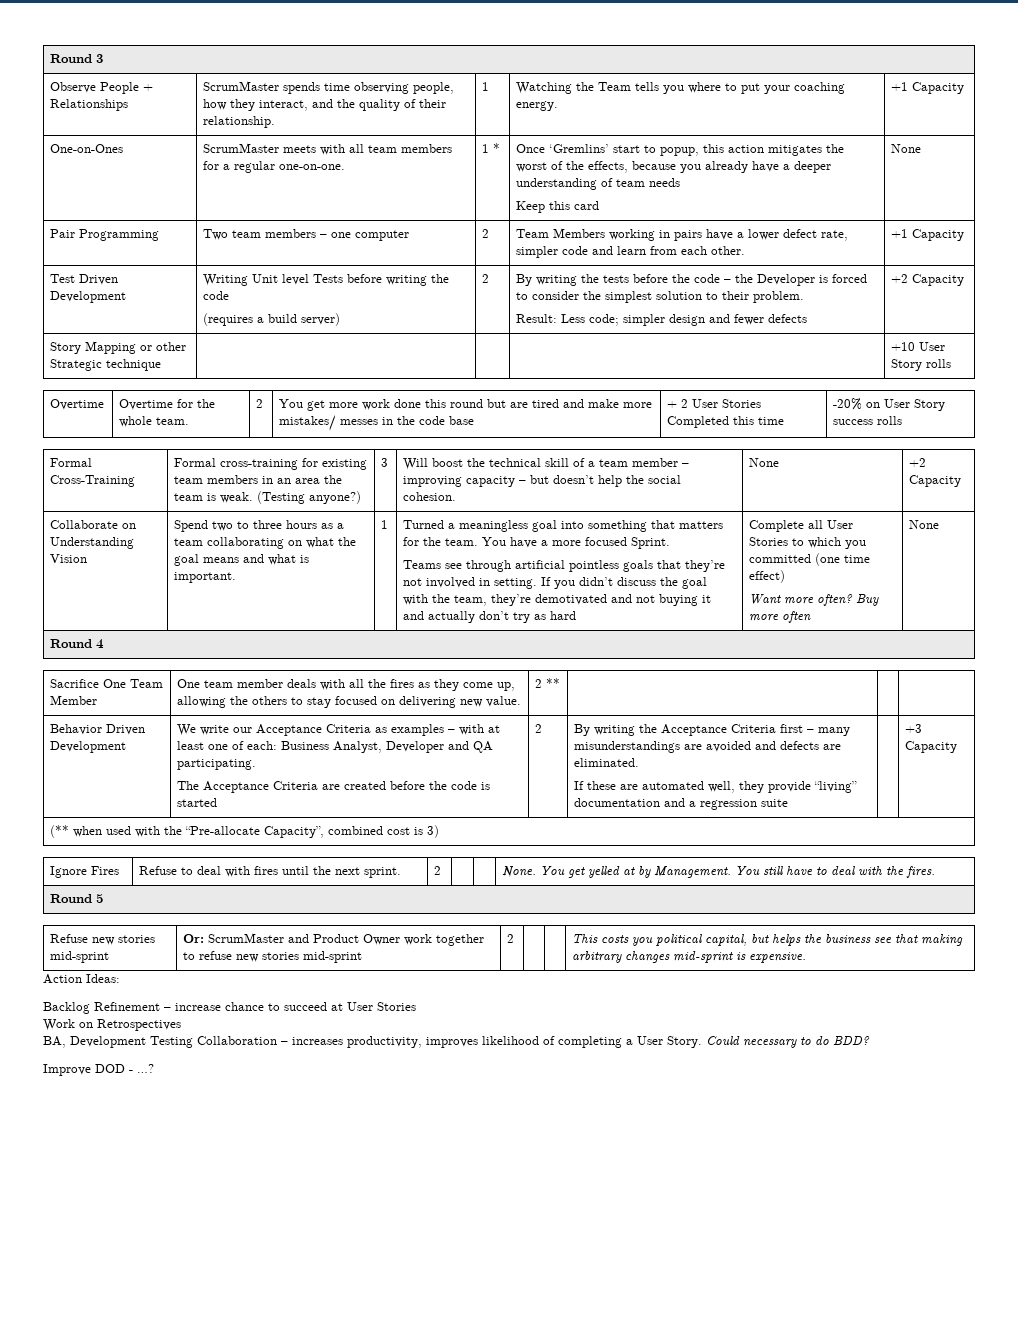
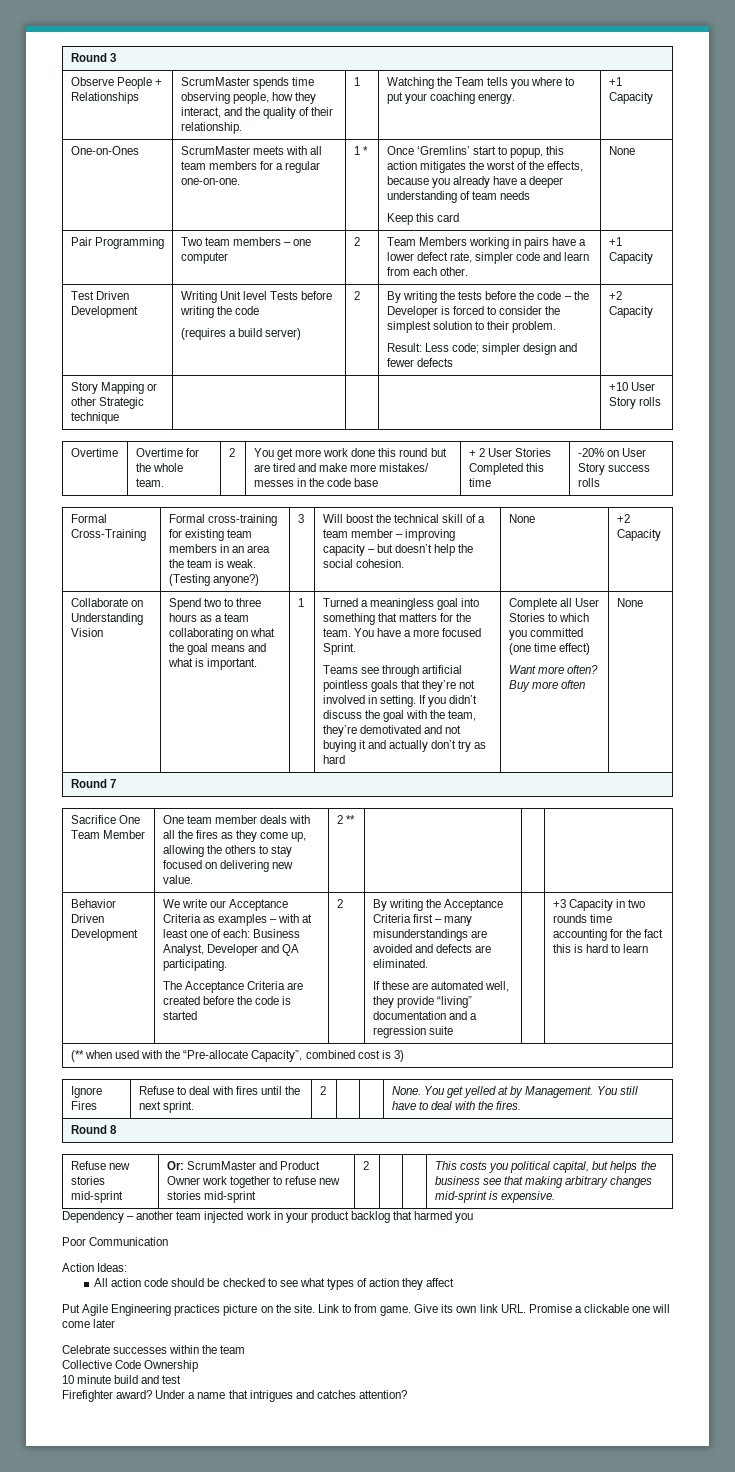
- Round 4
+ Round 7
- +3 Capacity
+ +3 Capacity in two rounds time accounting for the fact this is hard to learn
- Round 5
+ Round 8
+ Dependency – another team injected work in your product backlog that harmed you
+ Poor Communication
  Action Ideas:
- Backlog Refinement – increase chance to succeed at User Stories
- Work on Retrospectives
- BA, Development Testing Collaboration – increases productivity, improves likelihood of completing a User Story. Could necessary to do BDD?
- Improve DOD - …?
+ All action code should be checked to see what types of action they affect
+ Put Agile Engineering practices picture on the site. Link to from game. Give its own link URL. Promise a clickable one will come later
+ Celebrate successes within the team
+ Collective Code Ownership
+ 10 minute build and test
+ Firefighter award? Under a name that intrigues and catches attention?

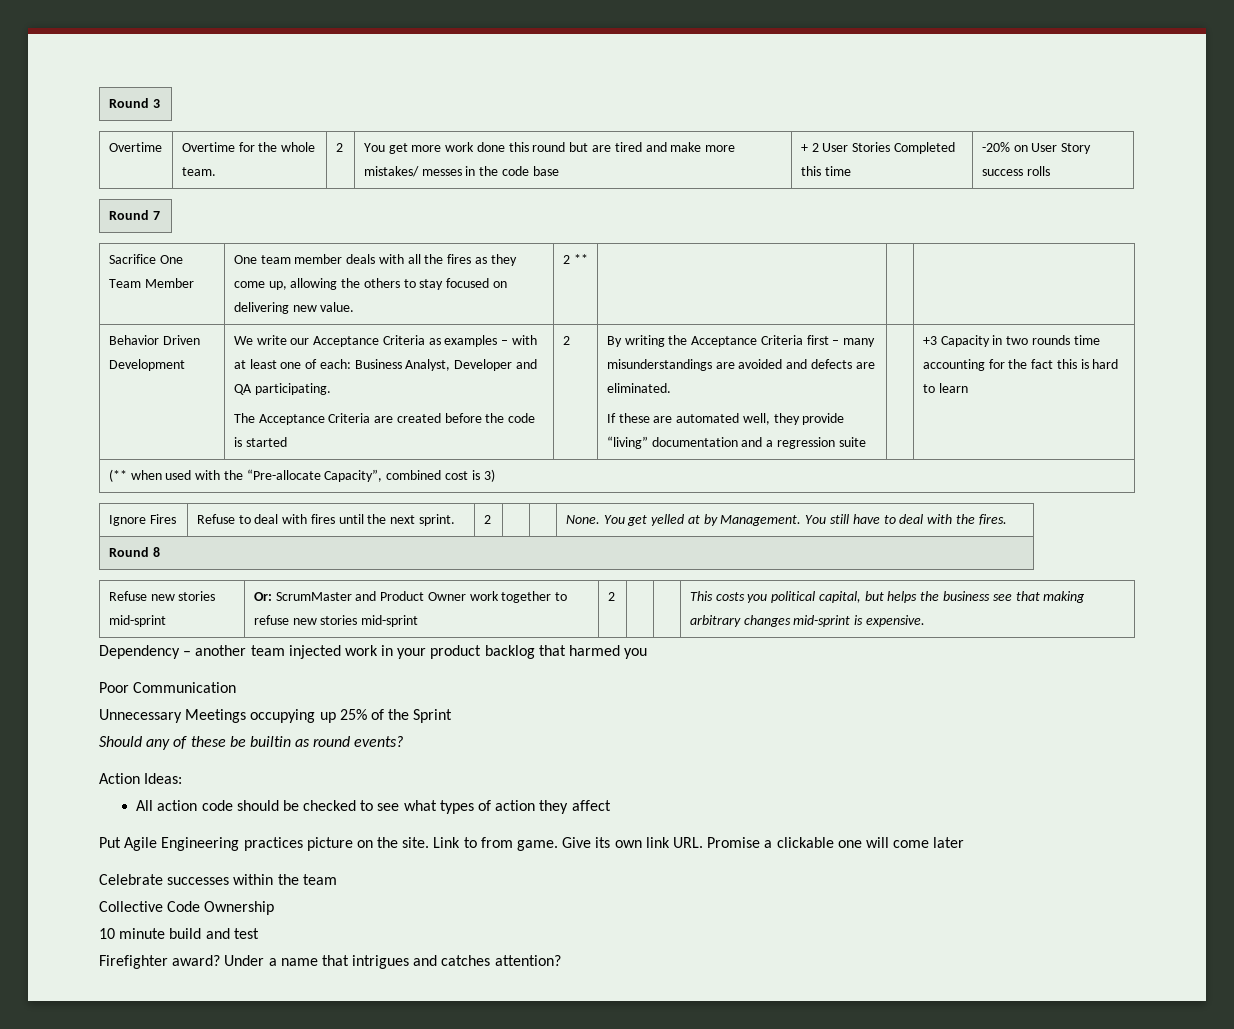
- Observe People + Relationships | ScrumMaster spends time observing people, how they interact, and the quality of their relationship. | 1 | Watching the Team tells you where to put your coaching energy. | +1 Capacity
- One-on-Ones | ScrumMaster meets with all team members for a regular one-on-one. | 1 * | Once ‘Gremlins’ start to popup, this action mitigates the worst of the effects, because you already have a deeper understanding of team needs
- Keep this card | None
- Pair Programming | Two team members – one computer | 2 | Team Members working in pairs have a lower defect rate, simpler code and learn from each other. | +1 Capacity
- Test Driven Development | Writing Unit level Tests before writing the code
- (requires a build server) | 2 | By writing the tests before the code – the Developer is forced to consider the simplest solution to their problem.
- Result: Less code; simpler design and fewer defects | +2 Capacity
- Story Mapping or other Strategic technique | | | | +10 User Story rolls
- Formal Cross-Training | Formal cross-training for existing team members in an area the team is weak. (Testing anyone?) | 3 | Will boost the technical skill of a team member – improving capacity – but doesn’t help the social cohesion. | None | +2 Capacity
- Collaborate on Understanding Vision | Spend two to three hours as a team collaborating on what the goal means and what is important. | 1 | Turned a meaningless goal into something that matters for the team. You have a more focused Sprint.
- Teams see through artificial pointless goals that they’re not involved in setting. If you didn’t discuss the goal with the team, they’re demotivated and not buying it and actually don’t try as hard | Complete all User Stories to which you committed (one time effect)
- Want more often? Buy more often | None
+ Unnecessary Meetings occupying up 25% of the Sprint
+ Should any of these be builtin as round events?

